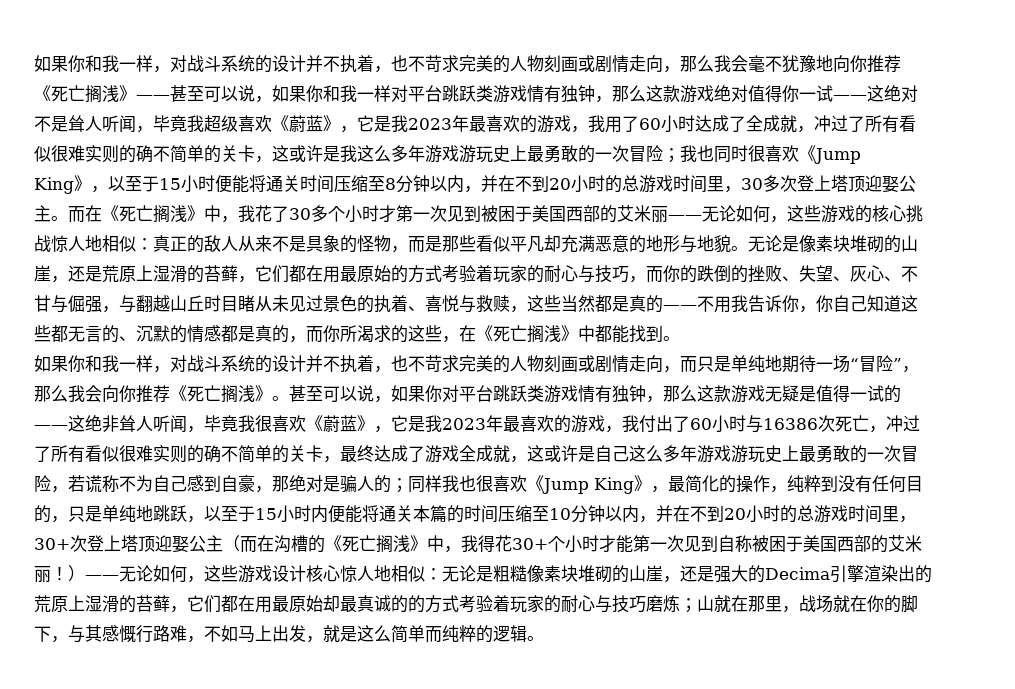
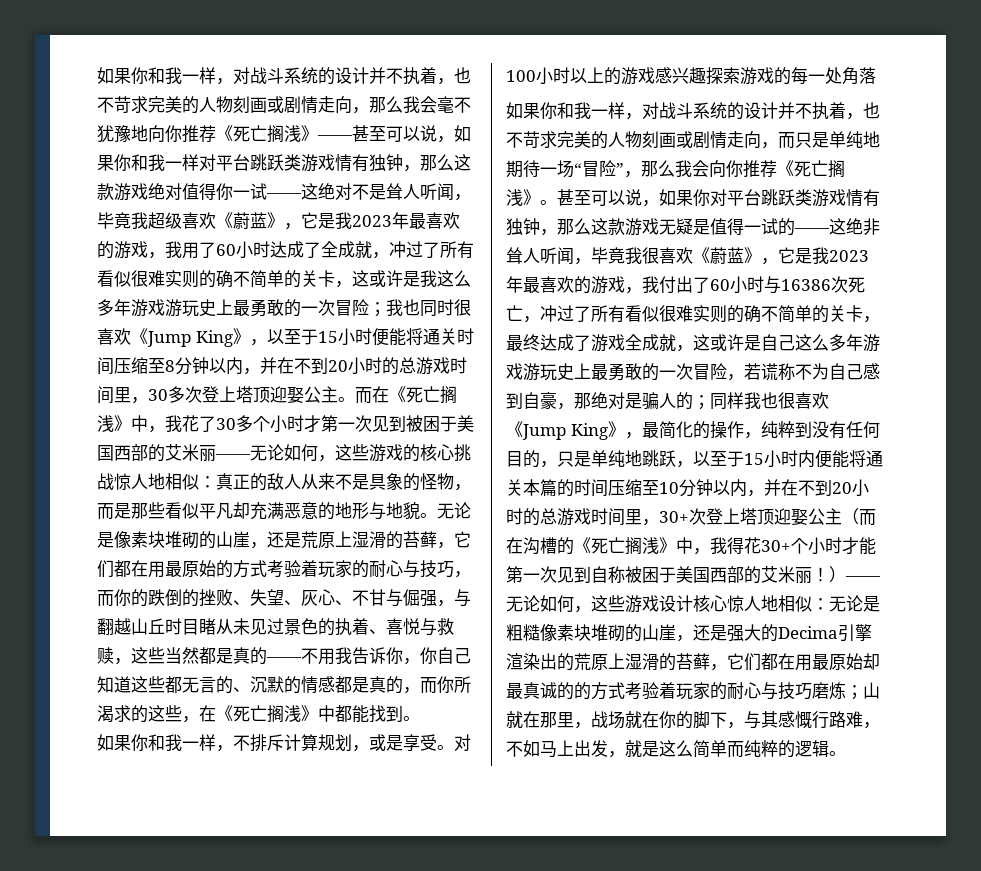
+ 如果你和我一样，不排斥计算规划，或是享受。对100小时以上的游戏感兴趣探索游戏的每一处角落

